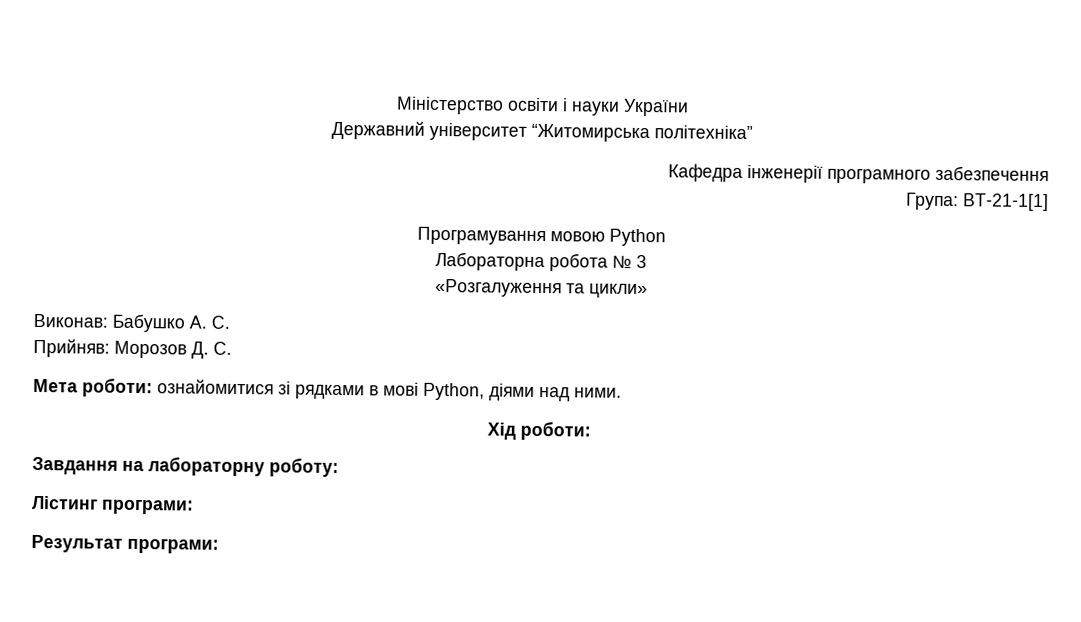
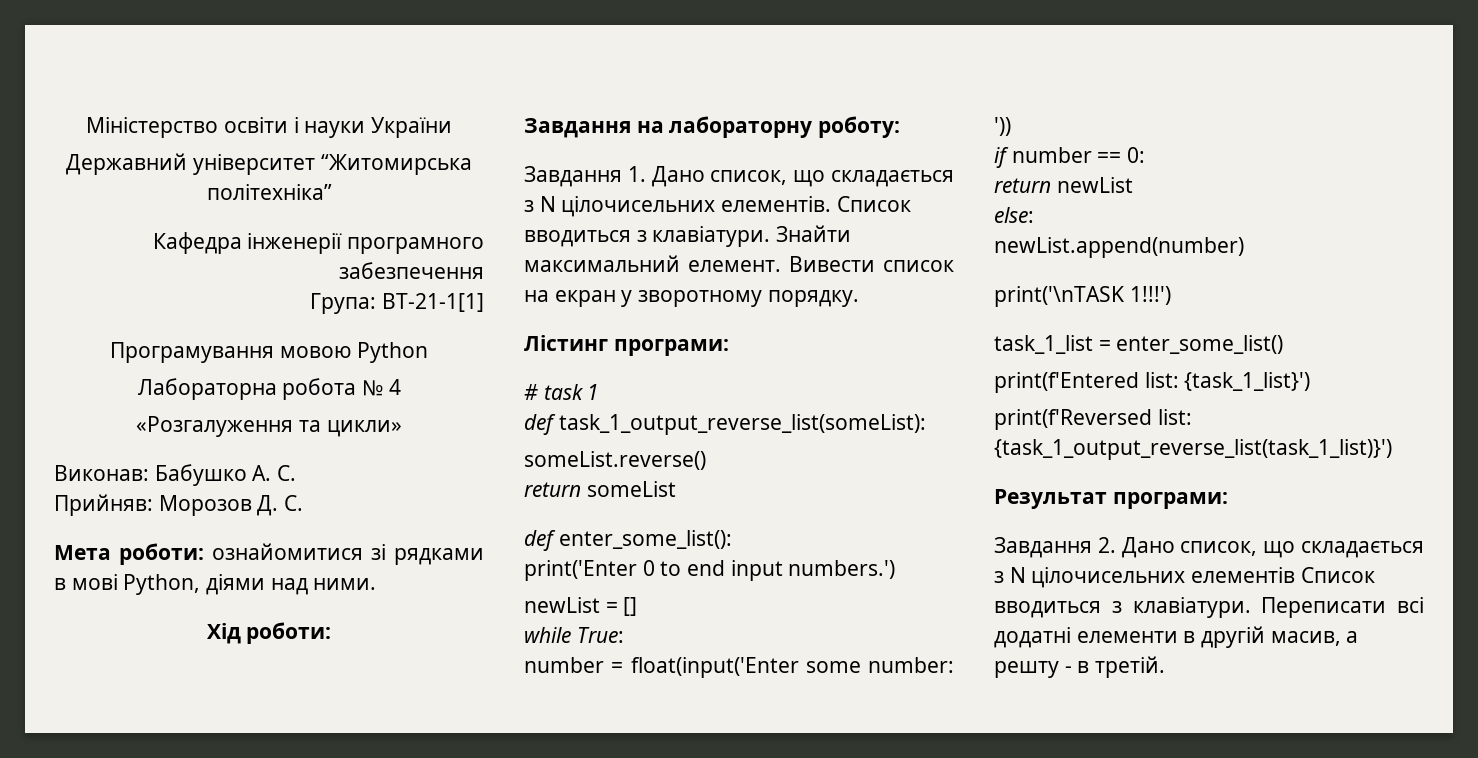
- Лабораторна робота № 3
+ Лабораторна робота № 4
+ Завдання 1. Дано список, що складається з N цілочисельних елементів. Список вводиться з клавіатури. Знайти максимальний елемент. Вивести список на екран у зворотному порядку.
  Лістинг програми:
+ # task 1
+ def task_1_output_reverse_list(someList):
+ someList.reverse()
+ return someList
+ def enter_some_list():
+ print('Enter 0 to end input numbers.')
+ newList = []
+ while True:
+ number = float(input('Enter some number: '))
+ if number == 0:
+ return newList
+ else:
+ newList.append(number)
+ print('\nTASK 1!!!')
+ task_1_list = enter_some_list()
+ print(f'Entered list: {task_1_list}')
+ print(f'Reversed list: {task_1_output_reverse_list(task_1_list)}')
  Результат програми:
+ Завдання 2. Дано список, що складається з N цілочисельних елементів Список вводиться з клавіатури. Переписати всі додатні елементи в другій масив, а решту - в третій.

